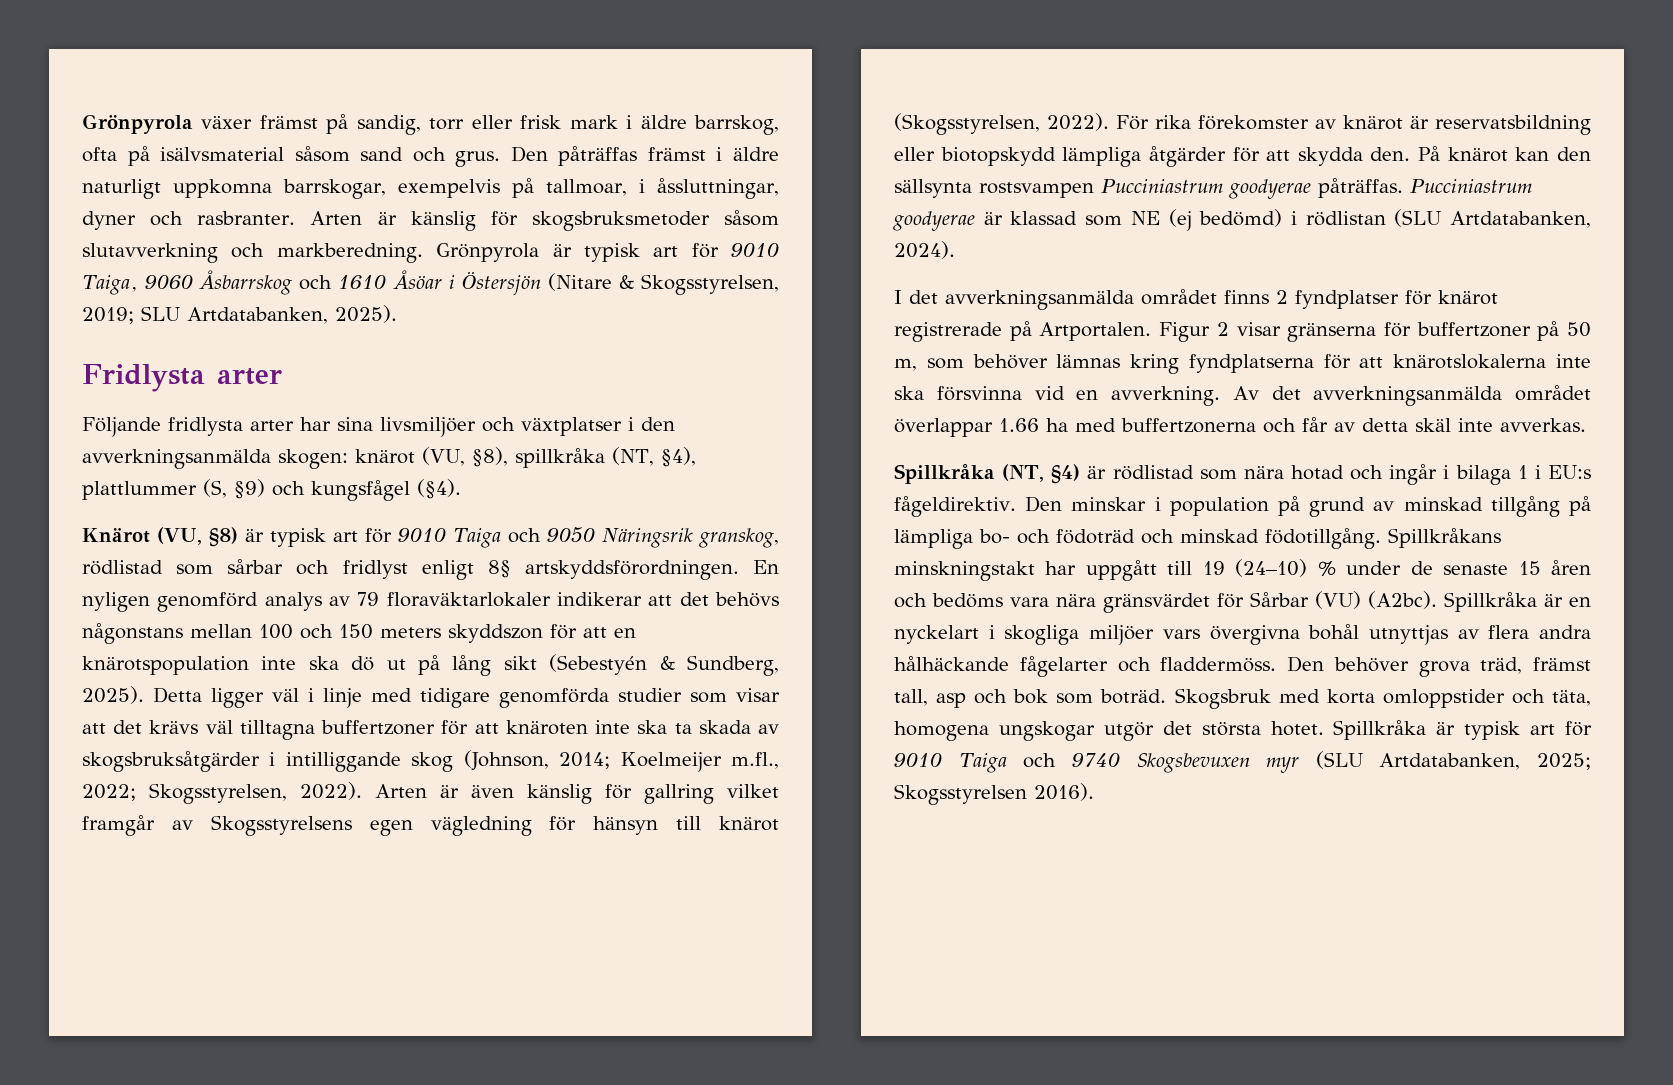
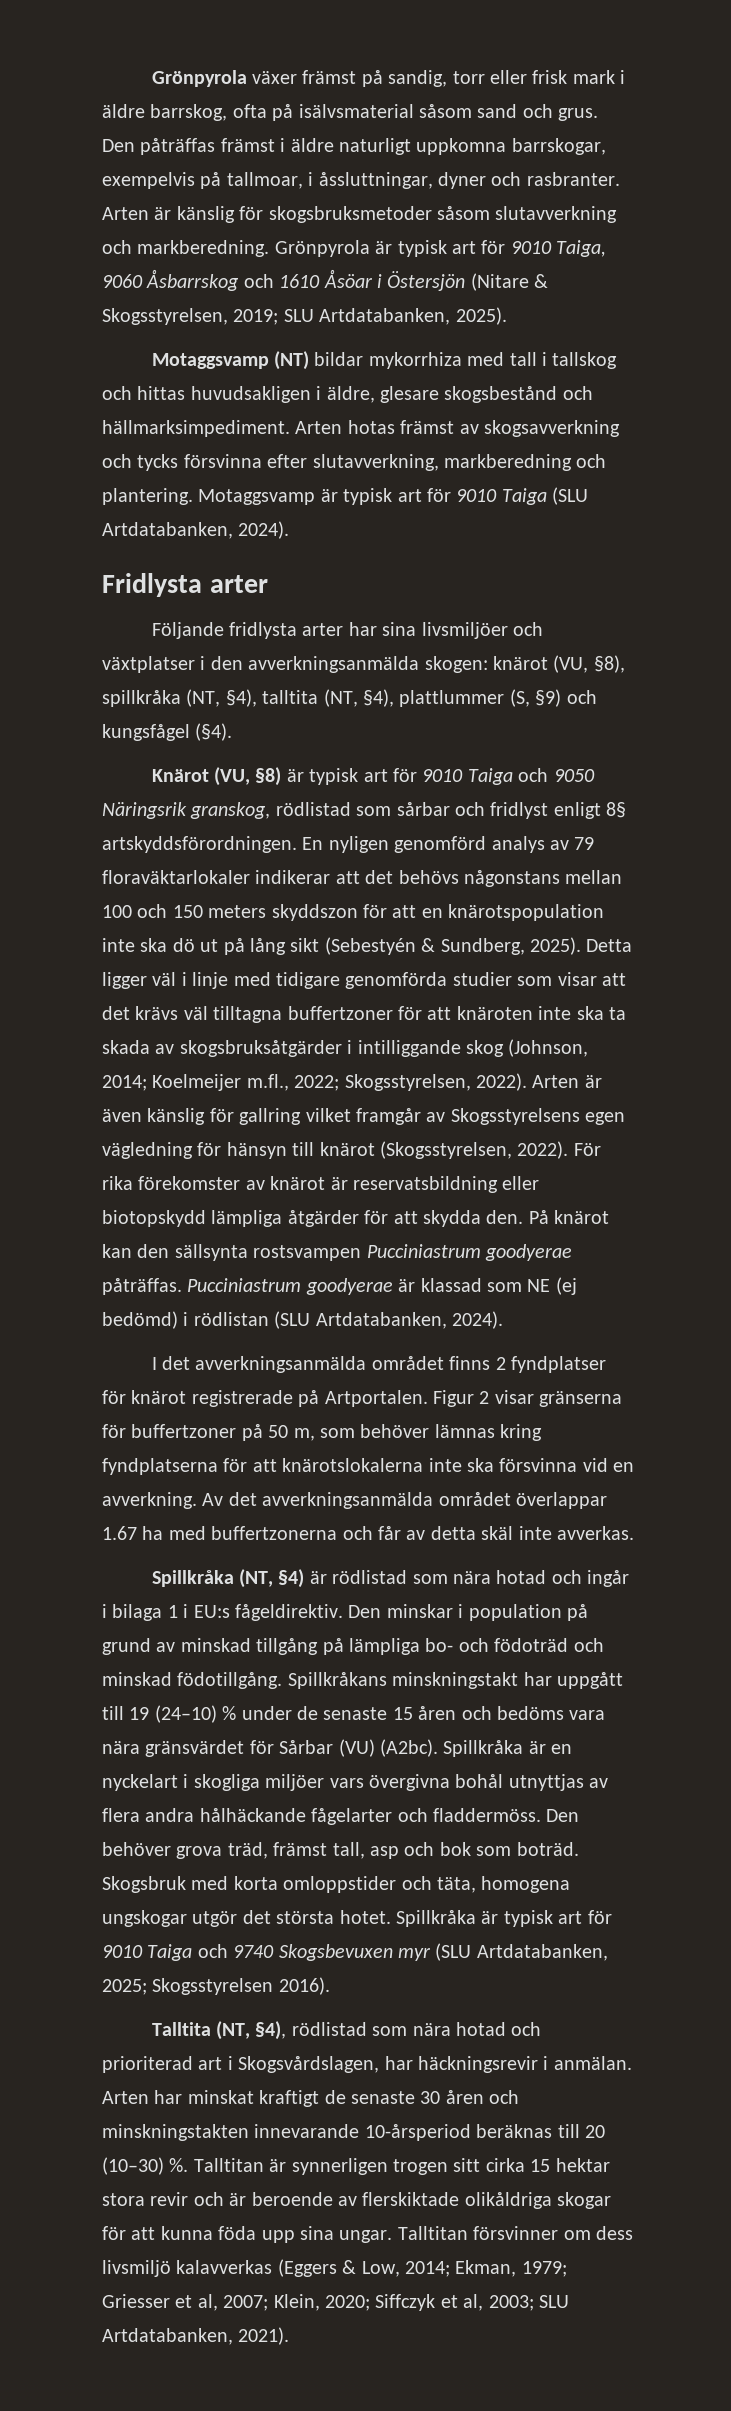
+ Motaggsvamp (NT) bildar mykorrhiza med tall i tallskog och hittas huvudsakligen i äldre, glesare skogsbestånd och hällmarksimpediment. Arten hotas främst av skogsavverkning och tycks försvinna efter slutavverkning, markberedning och plantering. Motaggsvamp är typisk art för 9010 Taiga (SLU Artdatabanken, 2024).
- Följande fridlysta arter har sina livsmiljöer och växtplatser i den avverkningsanmälda skogen: knärot (VU, §8), spillkråka (NT, §4), plattlummer (S, §9) och kungsfågel (§4).
+ Följande fridlysta arter har sina livsmiljöer och växtplatser i den avverkningsanmälda skogen: knärot (VU, §8), spillkråka (NT, §4), talltita (NT, §4), plattlummer (S, §9) och kungsfågel (§4).
- Av det avverkningsanmälda området överlappar 1.66 ha med buffertzonerna och får av detta skäl inte avverkas.
+ Av det avverkningsanmälda området överlappar 1.67 ha med buffertzonerna och får av detta skäl inte avverkas.
+ Talltita (NT, §4), rödlistad som nära hotad och prioriterad art i Skogsvårdslagen, har häckningsrevir i anmälan. Arten har minskat kraftigt de senaste 30 åren och minskningstakten innevarande 10-årsperiod beräknas till 20 (10–30) %. Talltitan är synnerligen trogen sitt cirka 15 hektar stora revir och är beroende av flerskiktade olikåldriga skogar för att kunna föda upp sina ungar. Talltitan försvinner om dess livsmiljö kalavverkas (Eggers & Low, 2014; Ekman, 1979; Griesser et al, 2007; Klein, 2020; Siffczyk et al, 2003; SLU Artdatabanken, 2021).

